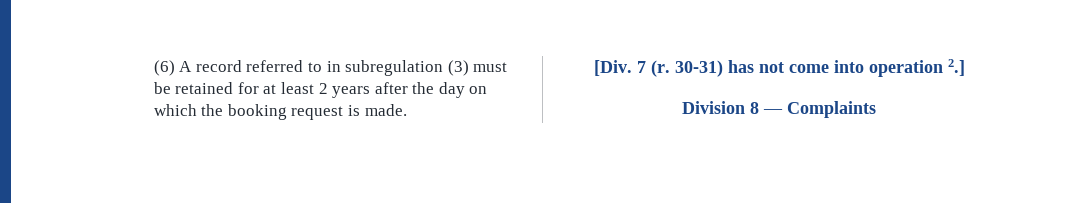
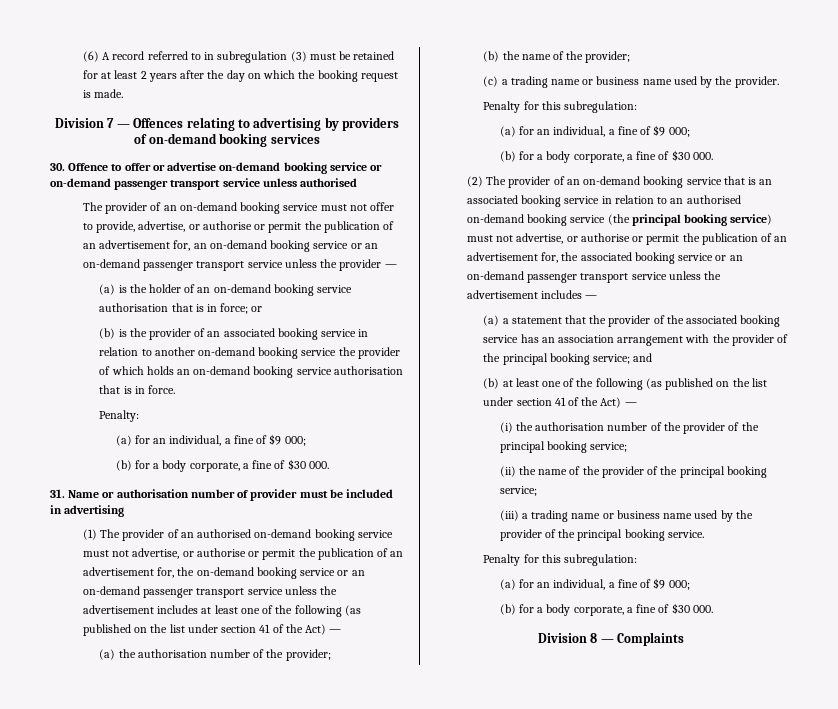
- [Div. 7 (r. 30-31) has not come into operation 2.]
+ Division 7 — Offences relating to advertising by providers of on-demand booking services
+ 30. Offence to offer or advertise on-demand booking service or on-demand passenger transport service unless authorised
+ The provider of an on-demand booking service must not offer to provide, advertise, or authorise or permit the publication of an advertisement for, an on-demand booking service or an on-demand passenger transport service unless the provider —
+ (a) is the holder of an on-demand booking service authorisation that is in force; or
+ (b) is the provider of an associated booking service in relation to another on-demand booking service the provider of which holds an on-demand booking service authorisation that is in force.
+ Penalty:
+ (a) for an individual, a fine of $9 000;
+ (b) for a body corporate, a fine of $30 000.
+ 31. Name or authorisation number of provider must be included in advertising
+ (1) The provider of an authorised on-demand booking service must not advertise, or authorise or permit the publication of an advertisement for, the on-demand booking service or an on-demand passenger transport service unless the advertisement includes at least one of the following (as published on the list under section 41 of the Act) —
+ (a) the authorisation number of the provider;
+ (b) the name of the provider;
+ (c) a trading name or business name used by the provider.
+ Penalty for this subregulation:
+ (a) for an individual, a fine of $9 000;
+ (b) for a body corporate, a fine of $30 000.
+ (2) The provider of an on-demand booking service that is an associated booking service in relation to an authorised on-demand booking service (the principal booking service) must not advertise, or authorise or permit the publication of an advertisement for, the associated booking service or an on-demand passenger transport service unless the advertisement includes —
+ (a) a statement that the provider of the associated booking service has an association arrangement with the provider of the principal booking service; and
+ (b) at least one of the following (as published on the list under section 41 of the Act) —
+ (i) the authorisation number of the provider of the principal booking service;
+ (ii) the name of the provider of the principal booking service;
+ (iii) a trading name or business name used by the provider of the principal booking service.
+ Penalty for this subregulation:
+ (a) for an individual, a fine of $9 000;
+ (b) for a body corporate, a fine of $30 000.

